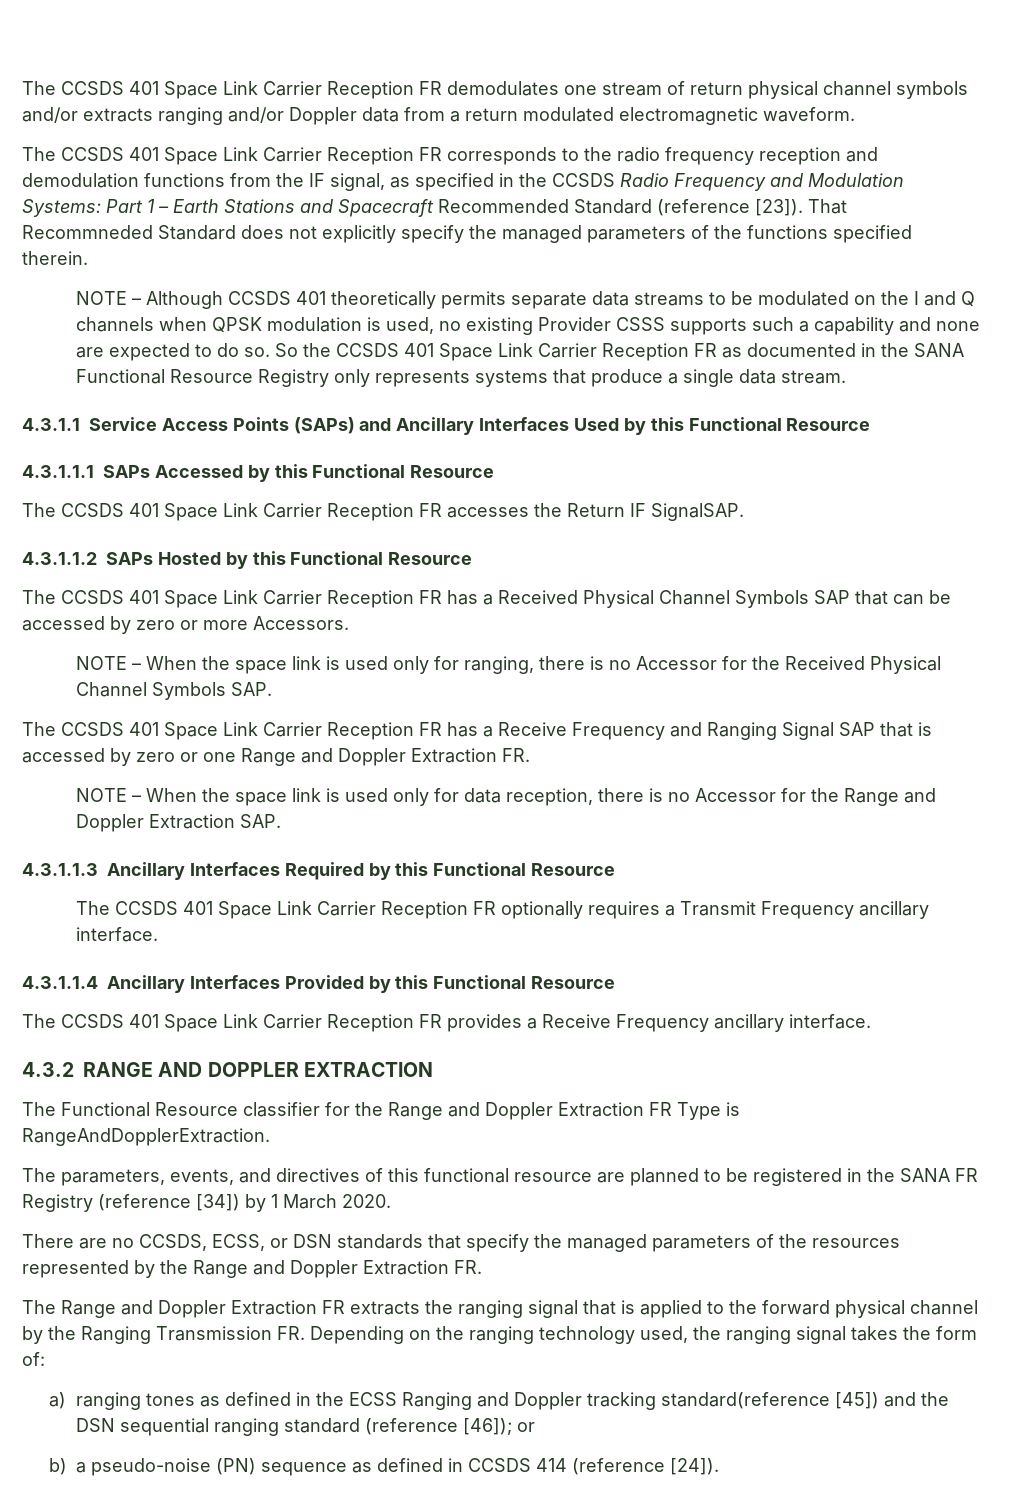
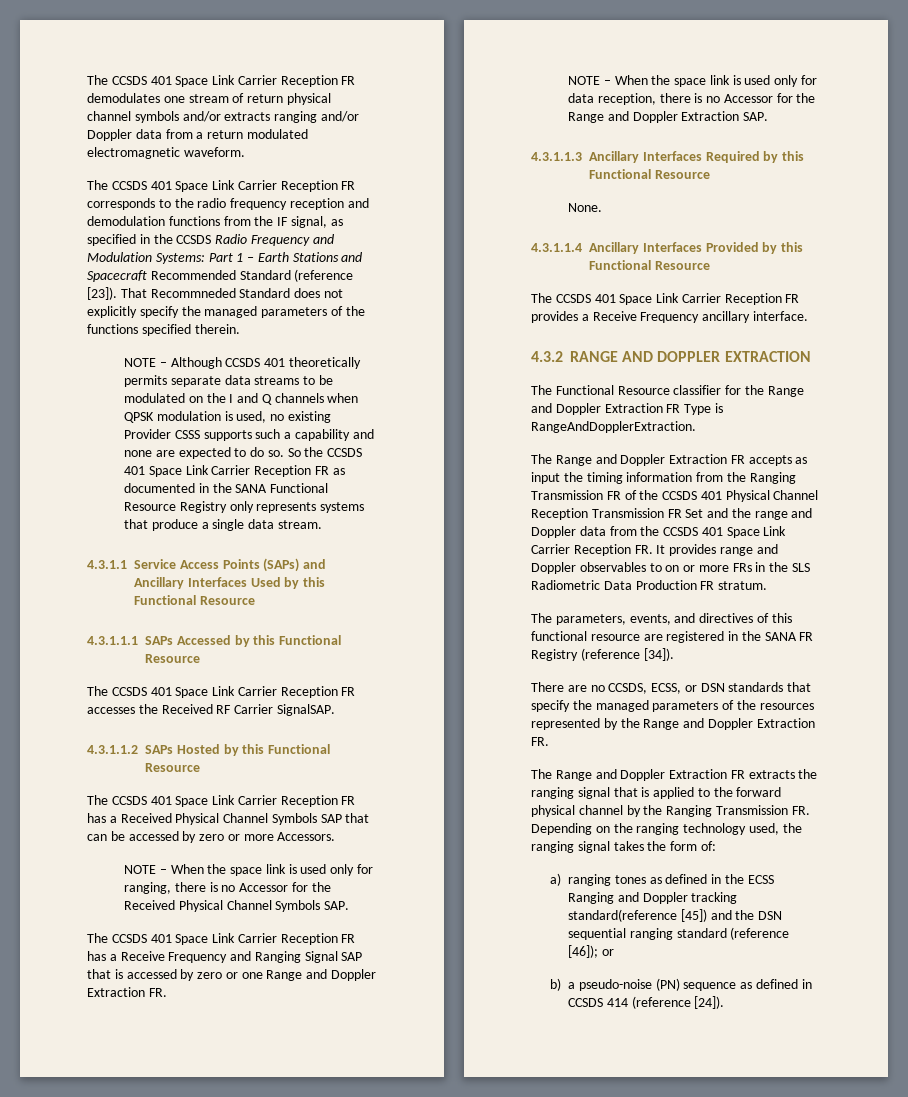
- The CCSDS 401 Space Link Carrier Reception FR accesses the Return IF SignalSAP.
+ The CCSDS 401 Space Link Carrier Reception FR accesses the Received RF Carrier SignalSAP.
- The CCSDS 401 Space Link Carrier Reception FR optionally requires a Transmit Frequency ancillary interface.
+ None.
+ The Range and Doppler Extraction FR accepts as input the timing information from the Ranging Transmission FR of the CCSDS 401 Physical Channel Reception Transmission FR Set and the range and Doppler data from the CCSDS 401 Space Link Carrier Reception FR. It provides range and Doppler observables to on or more FRs in the SLS Radiometric Data Production FR stratum.
- The parameters, events, and directives of this functional resource are planned to be registered in the SANA FR Registry (reference [34]) by 1 March 2020.
+ The parameters, events, and directives of this functional resource are registered in the SANA FR Registry (reference [34]).

